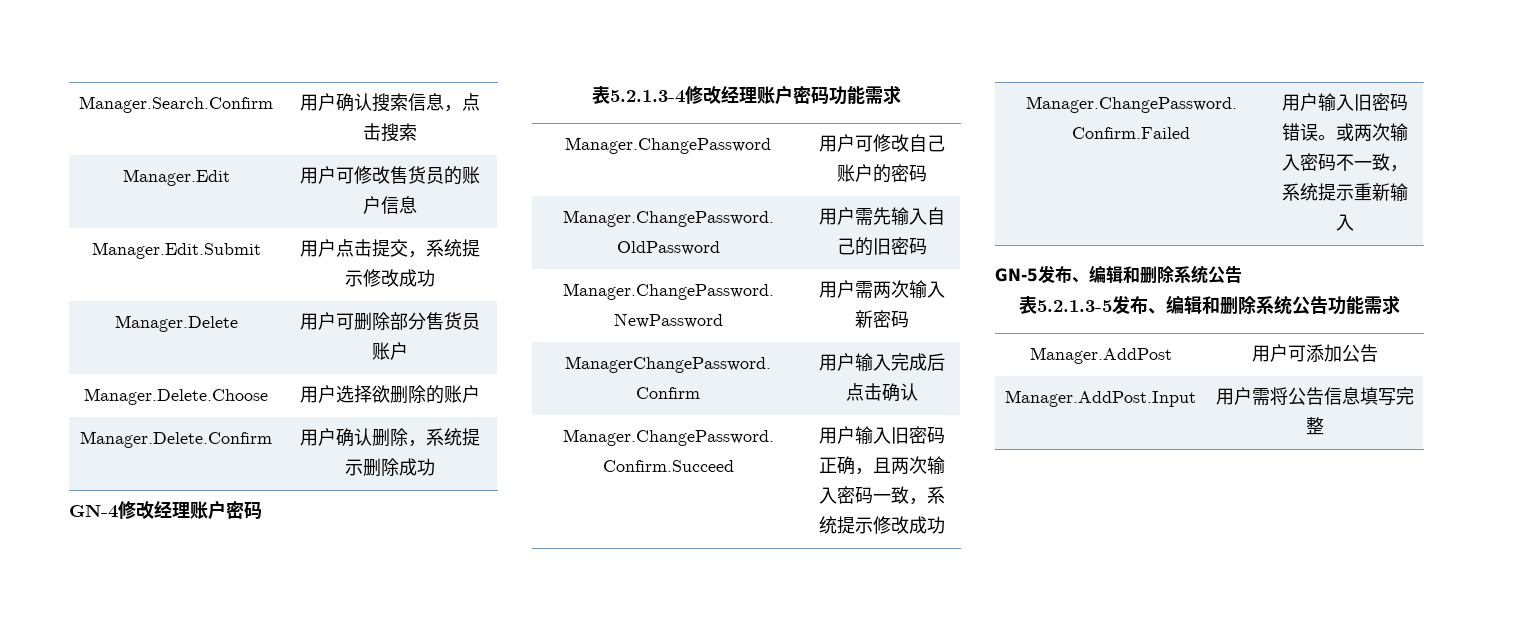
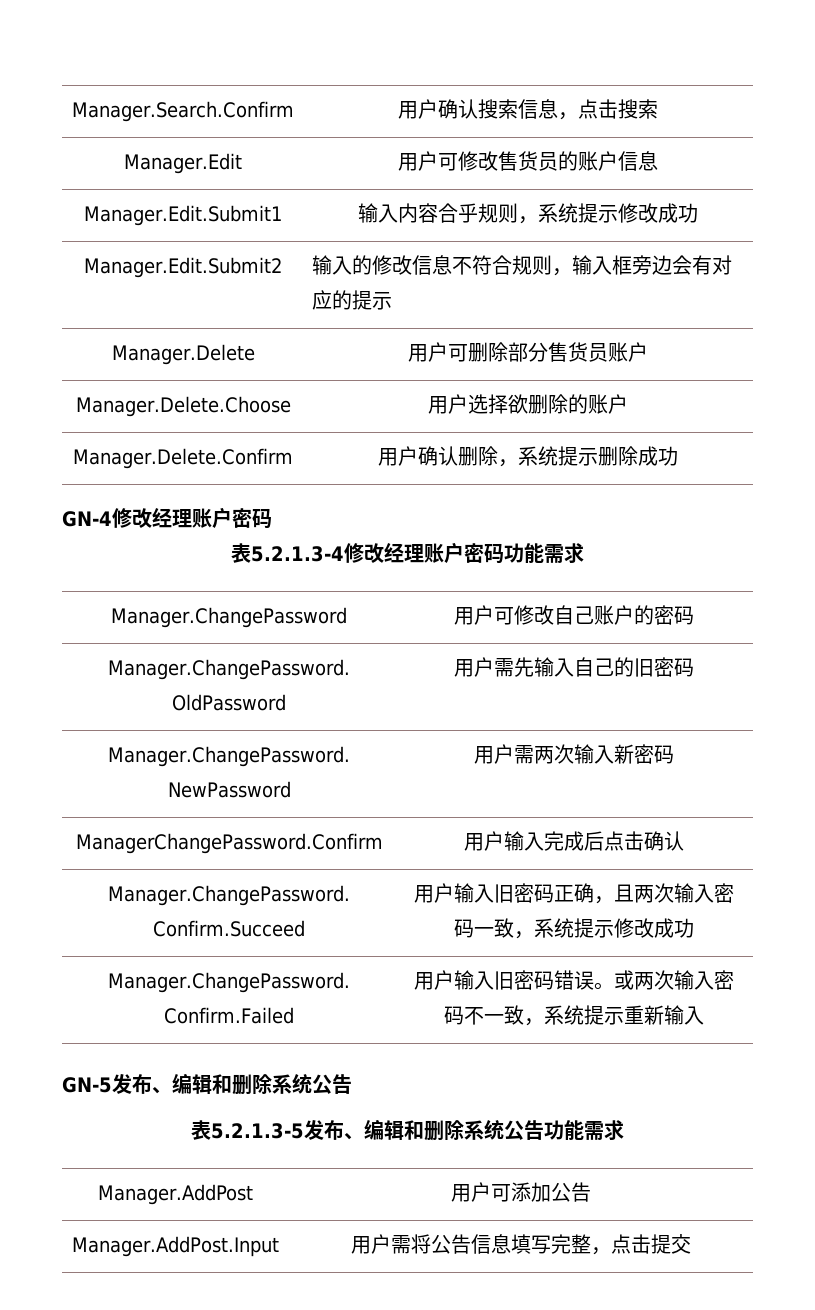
- Manager.Edit.Submit | 用户点击提交，系统提示修改成功
+ Manager.Edit.Submit1 | 输入内容合乎规则，系统提示修改成功
+ Manager.Edit.Submit2 | 输入的修改信息不符合规则，输入框旁边会有对应的提示
- Manager.AddPost.Input | 用户需将公告信息填写完整
+ Manager.AddPost.Input | 用户需将公告信息填写完整，点击提交

